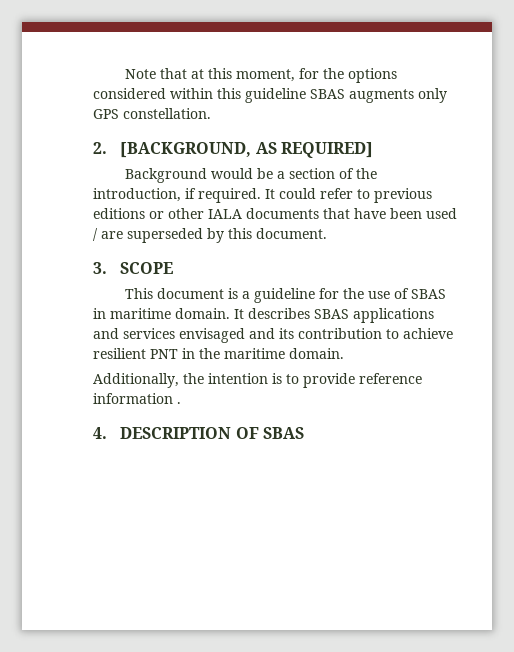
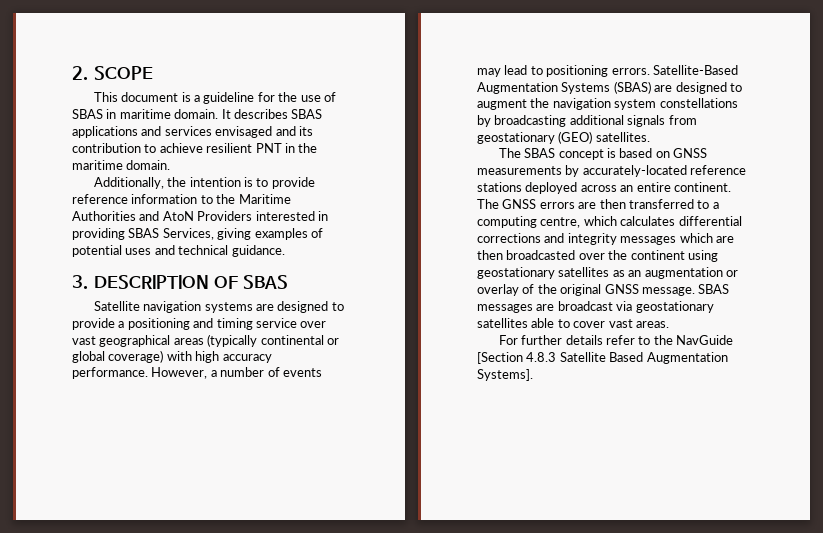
- Note that at this moment, for the options considered within this guideline SBAS augments only GPS constellation.
- 2. [BACKGROUND, AS REQUIRED]
- Background would be a section of the introduction, if required. It could refer to previous editions or other IALA documents that have been used / are superseded by this document.
- 3. SCOPE
+ 2. SCOPE
- Additionally, the intention is to provide reference information .
- 4. DESCRIPTION OF SBAS
+ Additionally, the intention is to provide reference information to the Maritime Authorities and AtoN Providers interested in providing SBAS Services, giving examples of potential uses and technical guidance.
+ 3. DESCRIPTION OF SBAS
+ Satellite navigation systems are designed to provide a positioning and timing service over vast geographical areas (typically continental or global coverage) with high accuracy performance. However, a number of events may lead to positioning errors. Satellite-Based Augmentation Systems (SBAS) are designed to augment the navigation system constellations by broadcasting additional signals from geostationary (GEO) satellites.
+ The SBAS concept is based on GNSS measurements by accurately-located reference stations deployed across an entire continent. The GNSS errors are then transferred to a computing centre, which calculates differential corrections and integrity messages which are then broadcasted over the continent using geostationary satellites as an augmentation or overlay of the original GNSS message. SBAS messages are broadcast via geostationary satellites able to cover vast areas.
+ For further details refer to the NavGuide [Section 4.8.3 Satellite Based Augmentation Systems].

